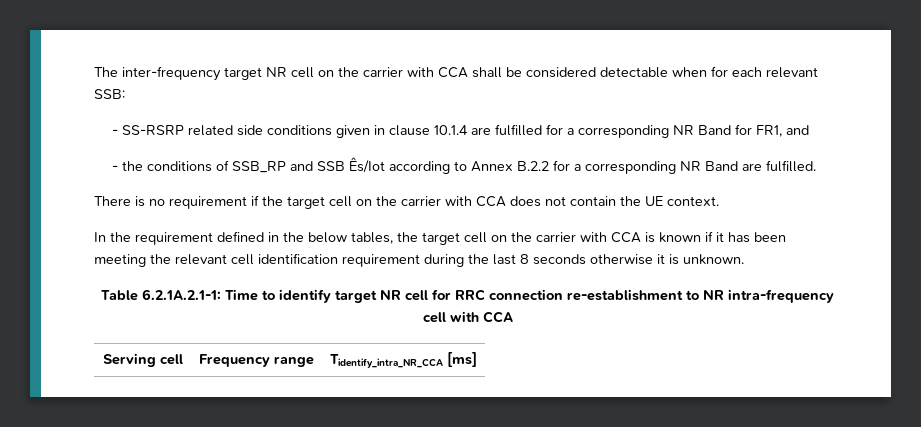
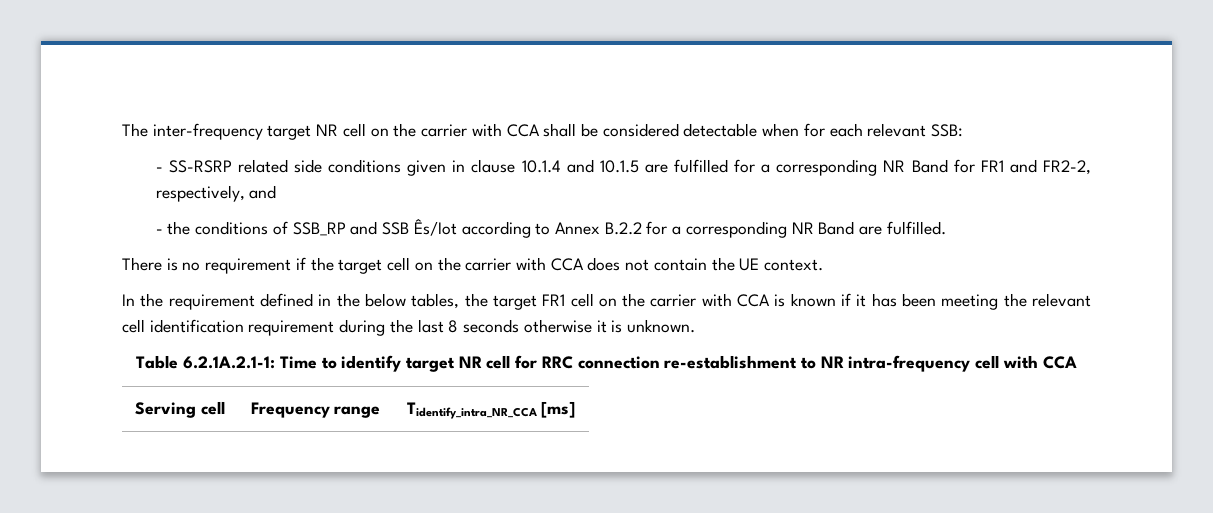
- - SS-RSRP related side conditions given in clause 10.1.4 are fulfilled for a corresponding NR Band for FR1, and
+ - SS-RSRP related side conditions given in clause 10.1.4 and 10.1.5 are fulfilled for a corresponding NR Band for FR1 and FR2-2, respectively, and
- In the requirement defined in the below tables, the target cell on the carrier with CCA is known if it has been meeting the relevant cell identification requirement during the last 8 seconds otherwise it is unknown.
+ In the requirement defined in the below tables, the target FR1 cell on the carrier with CCA is known if it has been meeting the relevant cell identification requirement during the last 8 seconds otherwise it is unknown.

